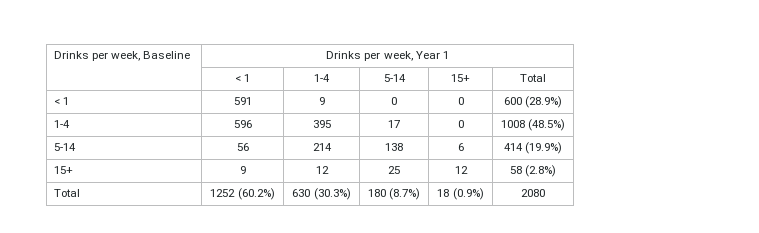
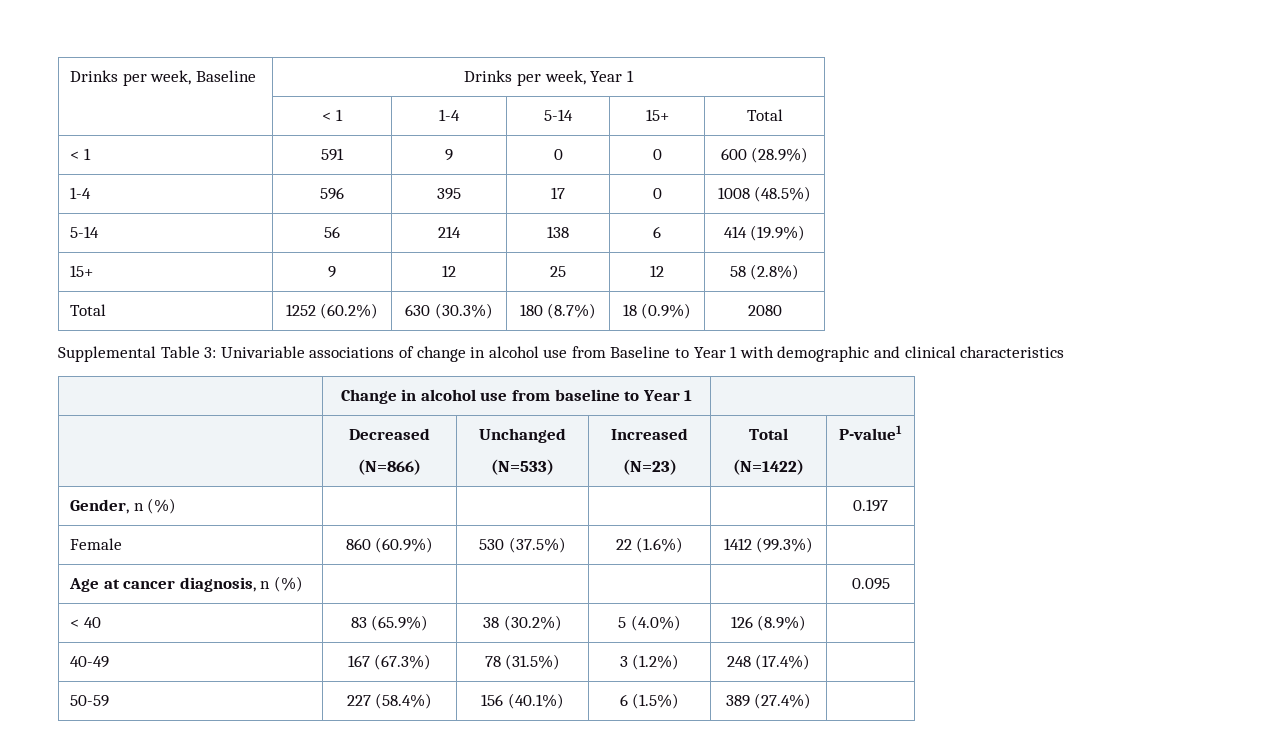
+ Supplemental Table 3: Univariable associations of change in alcohol use from Baseline to Year 1 with demographic and clinical characteristics
+ | Change in alcohol use from baseline to Year 1 |
+ | Decreased
+ (N=866) | Unchanged
+ (N=533) | Increased
+ (N=23) | Total
+ (N=1422) | P-value1
+ Gender, n (%) | | | | | 0.197
+ Female | 860 (60.9%) | 530 (37.5%) | 22 (1.6%) | 1412 (99.3%) |
+ Age at cancer diagnosis, n (%) | | | | | 0.095
+ < 40 | 83 (65.9%) | 38 (30.2%) | 5 (4.0%) | 126 (8.9%) |
+ 40-49 | 167 (67.3%) | 78 (31.5%) | 3 (1.2%) | 248 (17.4%) |
+ 50-59 | 227 (58.4%) | 156 (40.1%) | 6 (1.5%) | 389 (27.4%) |

